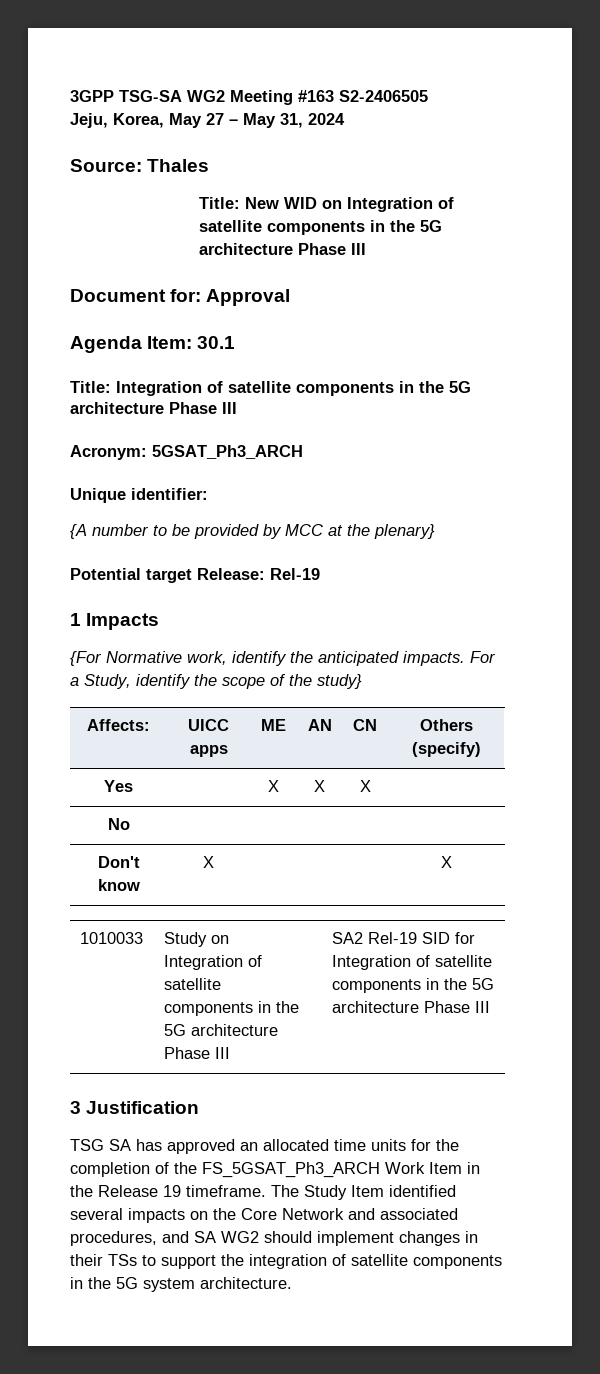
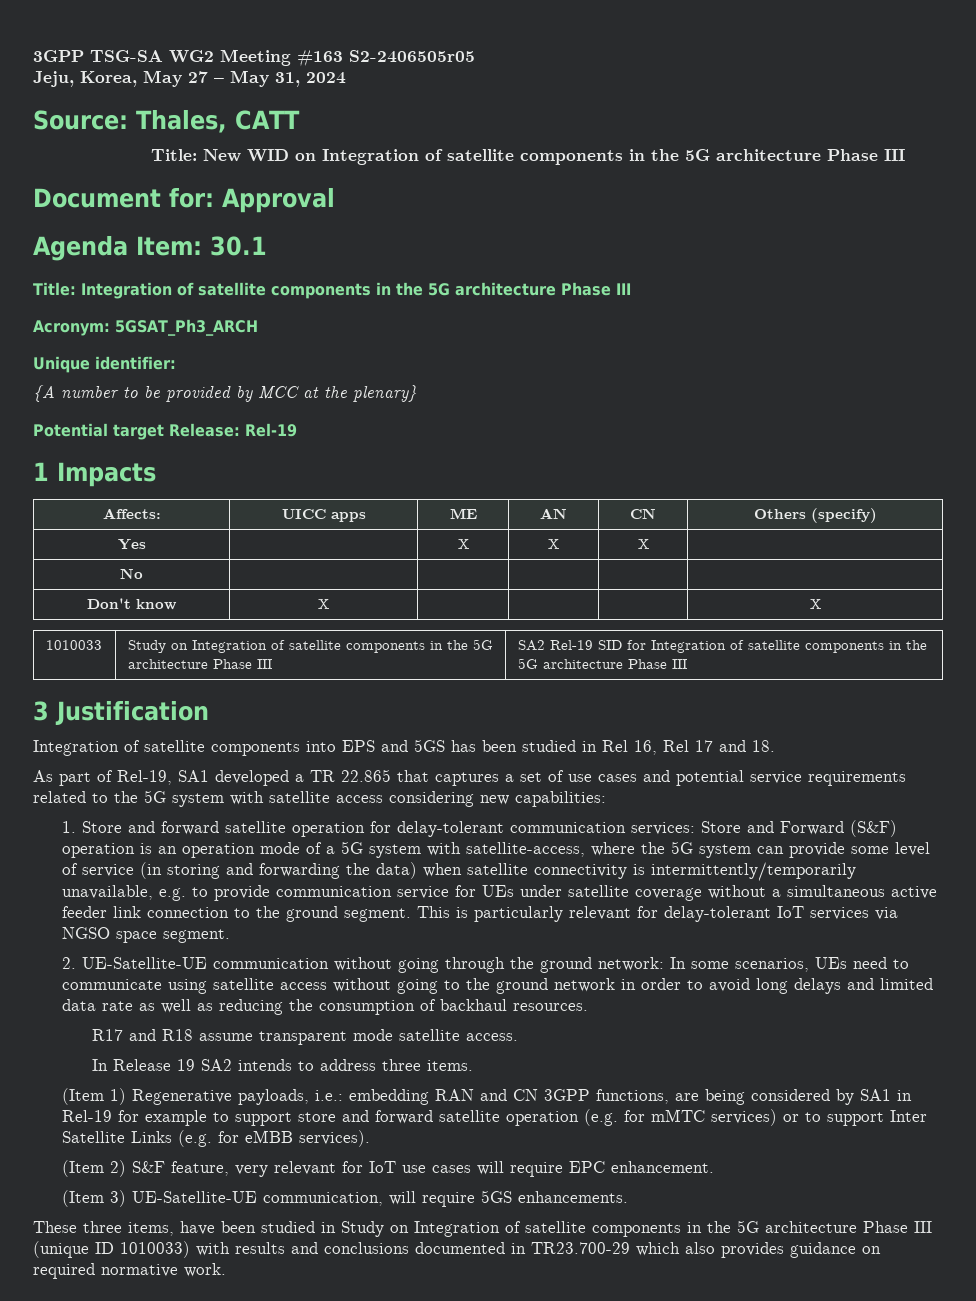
- 3GPP TSG-SA WG2 Meeting #163 S2-2406505
+ 3GPP TSG-SA WG2 Meeting #163 S2-2406505r05
- Source: Thales
+ Source: Thales, CATT
- {For Normative work, identify the anticipated impacts. For a Study, identify the scope of the study}
- TSG SA has approved an allocated time units for the completion of the FS_5GSAT_Ph3_ARCH Work Item in the Release 19 timeframe. The Study Item identified several impacts on the Core Network and associated procedures, and SA WG2 should implement changes in their TSs to support the integration of satellite components in the 5G system architecture.
+ Integration of satellite components into EPS and 5GS has been studied in Rel 16, Rel 17 and 18.
+ As part of Rel-19, SA1 developed a TR 22.865 that captures a set of use cases and potential service requirements related to the 5G system with satellite access considering new capabilities:
+ 1. Store and forward satellite operation for delay-tolerant communication services: Store and Forward (S&F) operation is an operation mode of a 5G system with satellite-access, where the 5G system can provide some level of service (in storing and forwarding the data) when satellite connectivity is intermittently/temporarily unavailable, e.g. to provide communication service for UEs under satellite coverage without a simultaneous active feeder link connection to the ground segment. This is particularly relevant for delay-tolerant IoT services via NGSO space segment.
+ 2. UE-Satellite-UE communication without going through the ground network: In some scenarios, UEs need to communicate using satellite access without going to the ground network in order to avoid long delays and limited data rate as well as reducing the consumption of backhaul resources.
+ R17 and R18 assume transparent mode satellite access.
+ In Release 19 SA2 intends to address three items.
+ (Item 1) Regenerative payloads, i.e.: embedding RAN and CN 3GPP functions, are being considered by SA1 in Rel-19 for example to support store and forward satellite operation (e.g. for mMTC services) or to support Inter Satellite Links (e.g. for eMBB services).
+ (Item 2) S&F feature, very relevant for IoT use cases will require EPC enhancement.
+ (Item 3) UE-Satellite-UE communication, will require 5GS enhancements.
+ These three items, have been studied in Study on Integration of satellite components in the 5G architecture Phase III (unique ID 1010033) with results and conclusions documented in TR23.700-29 which also provides guidance on required normative work.

